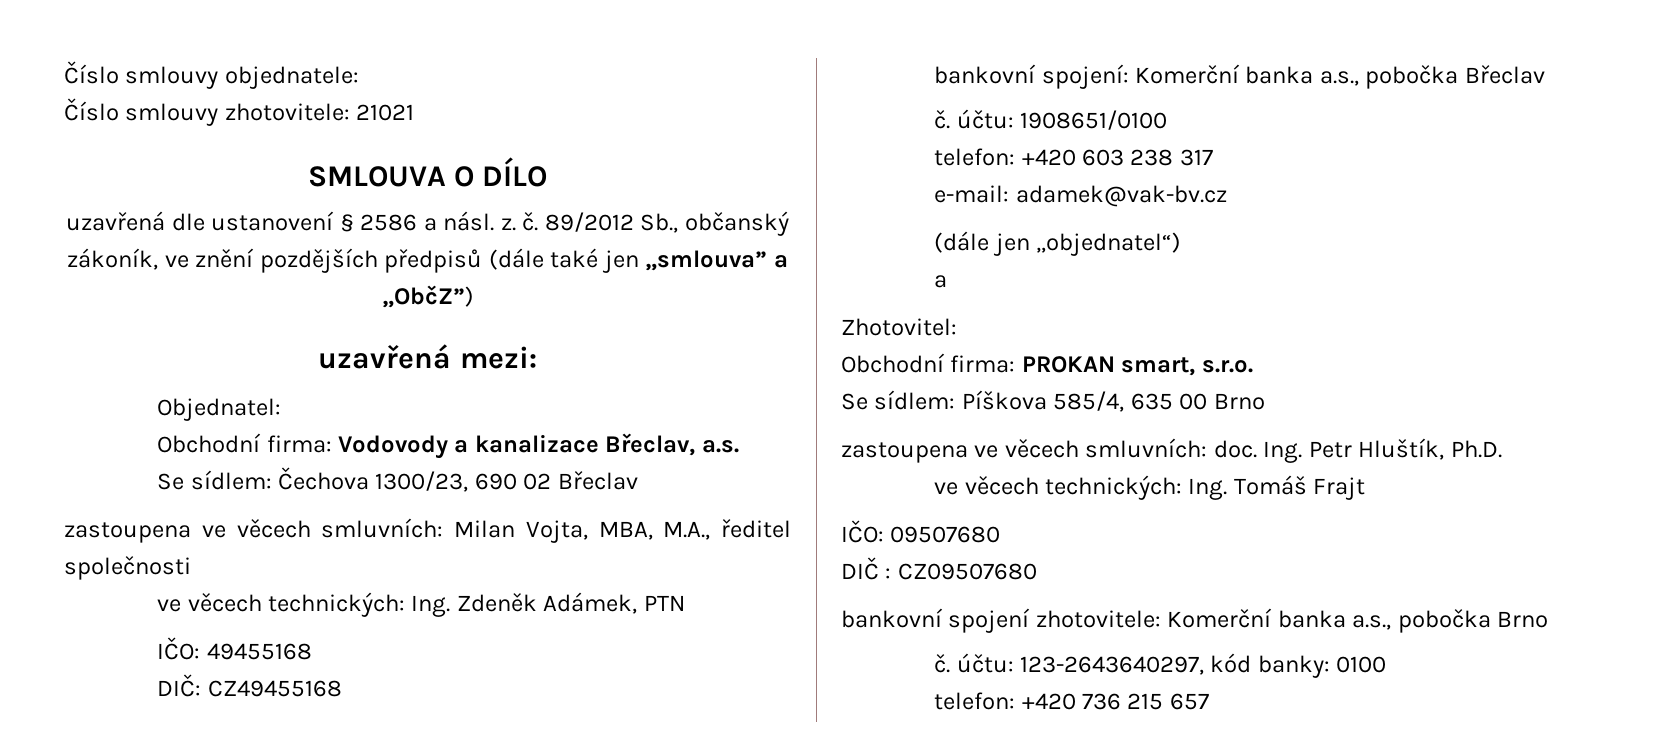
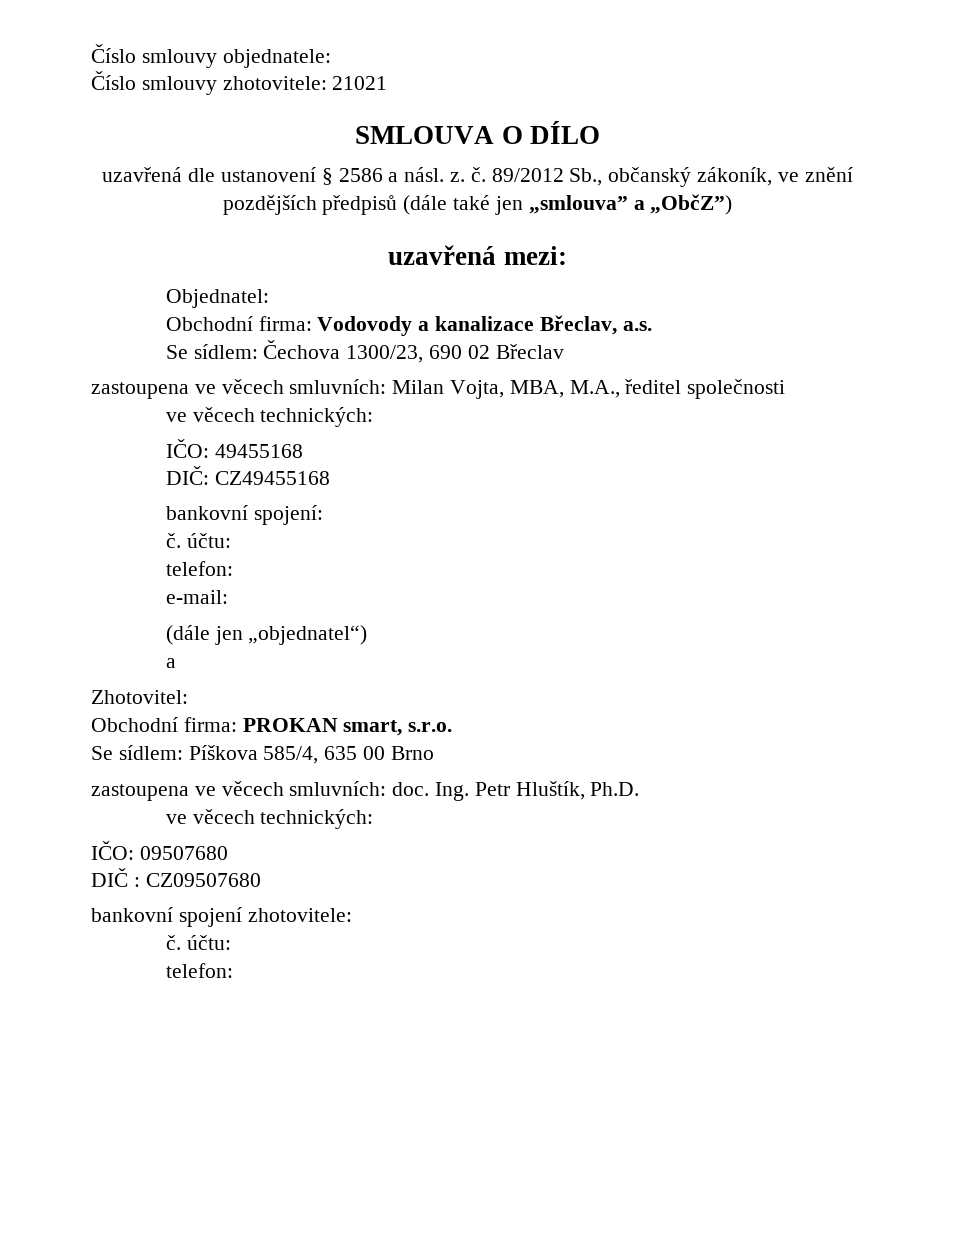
  zastoupena ve věcech smluvních: Milan Vojta, MBA, M.A., ředitel společnosti
- ve věcech technických: Ing. Zdeněk Adámek, PTN
+ ve věcech technických:
- bankovní spojení: Komerční banka a.s., pobočka Břeclav
- č. účtu: 1908651/0100
- telefon: +420 603 238 317
+ bankovní spojení:
+ č. účtu:
+ telefon:
- e-mail: adamek@vak-bv.cz
+ e-mail:
  Ing. Petr Hluštík, Ph.D.
- ve věcech technických: Ing. Tomáš Frajt
+ ve věcech technických:
- bankovní spojení zhotovitele: Komerční banka a.s., pobočka Brno
- č. účtu: 123-2643640297, kód banky: 0100
- telefon: +420 736 215 657
+ bankovní spojení zhotovitele:
+ č. účtu:
+ telefon:

